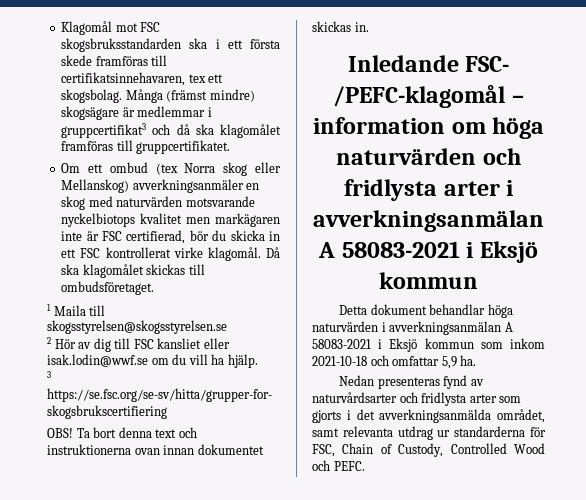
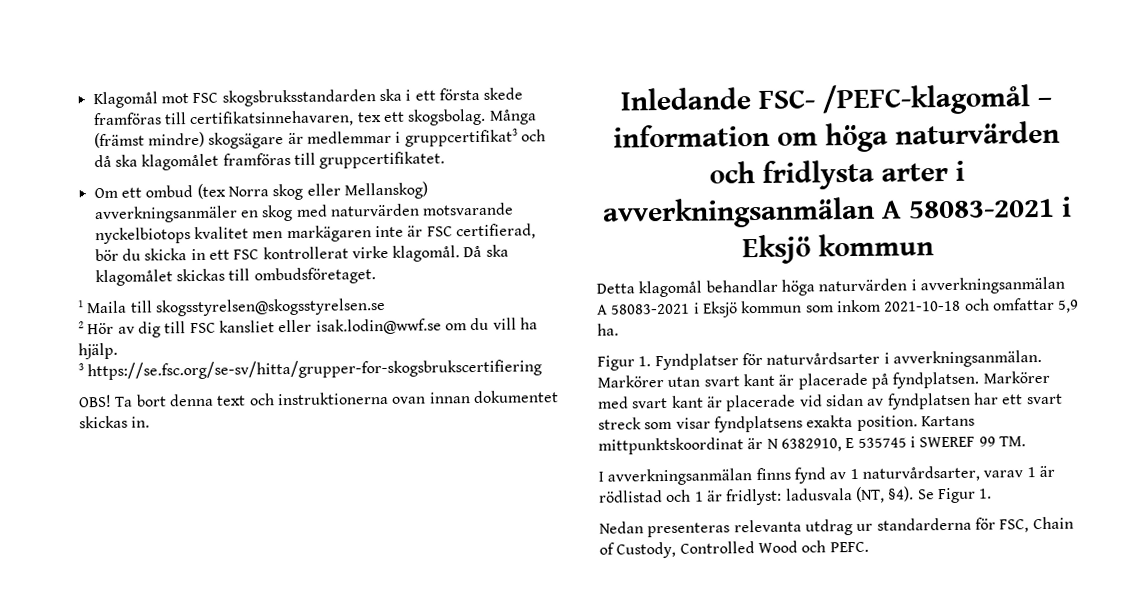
- Detta dokument behandlar höga naturvärden i avverkningsanmälan A 58083-2021 i Eksjö kommun som inkom 2021-10-18 och omfattar 5,9 ha.
+ Detta klagomål behandlar höga naturvärden i avverkningsanmälan A 58083-2021 i Eksjö kommun som inkom 2021-10-18 och omfattar 5,9 ha.
- Nedan presenteras fynd av naturvårdsarter och fridlysta arter som gjorts i det avverkningsanmälda området, samt relevanta utdrag ur standarderna för FSC, Chain of Custody, Controlled Wood och PEFC.
+ Figur 1. Fyndplatser för naturvårdsarter i avverkningsanmälan. Markörer utan svart kant är placerade på fyndplatsen. Markörer med svart kant är placerade vid sidan av fyndplatsen har ett svart streck som visar fyndplatsens exakta position. Kartans mittpunktskoordinat är N 6382910, E 535745 i SWEREF 99 TM.
+ I avverkningsanmälan finns fynd av 1 naturvårdsarter, varav 1 är rödlistad och 1 är fridlyst: ladusvala (NT, §4). Se Figur 1.
+ Nedan presenteras relevanta utdrag ur standarderna för FSC, Chain of Custody, Controlled Wood och PEFC.

